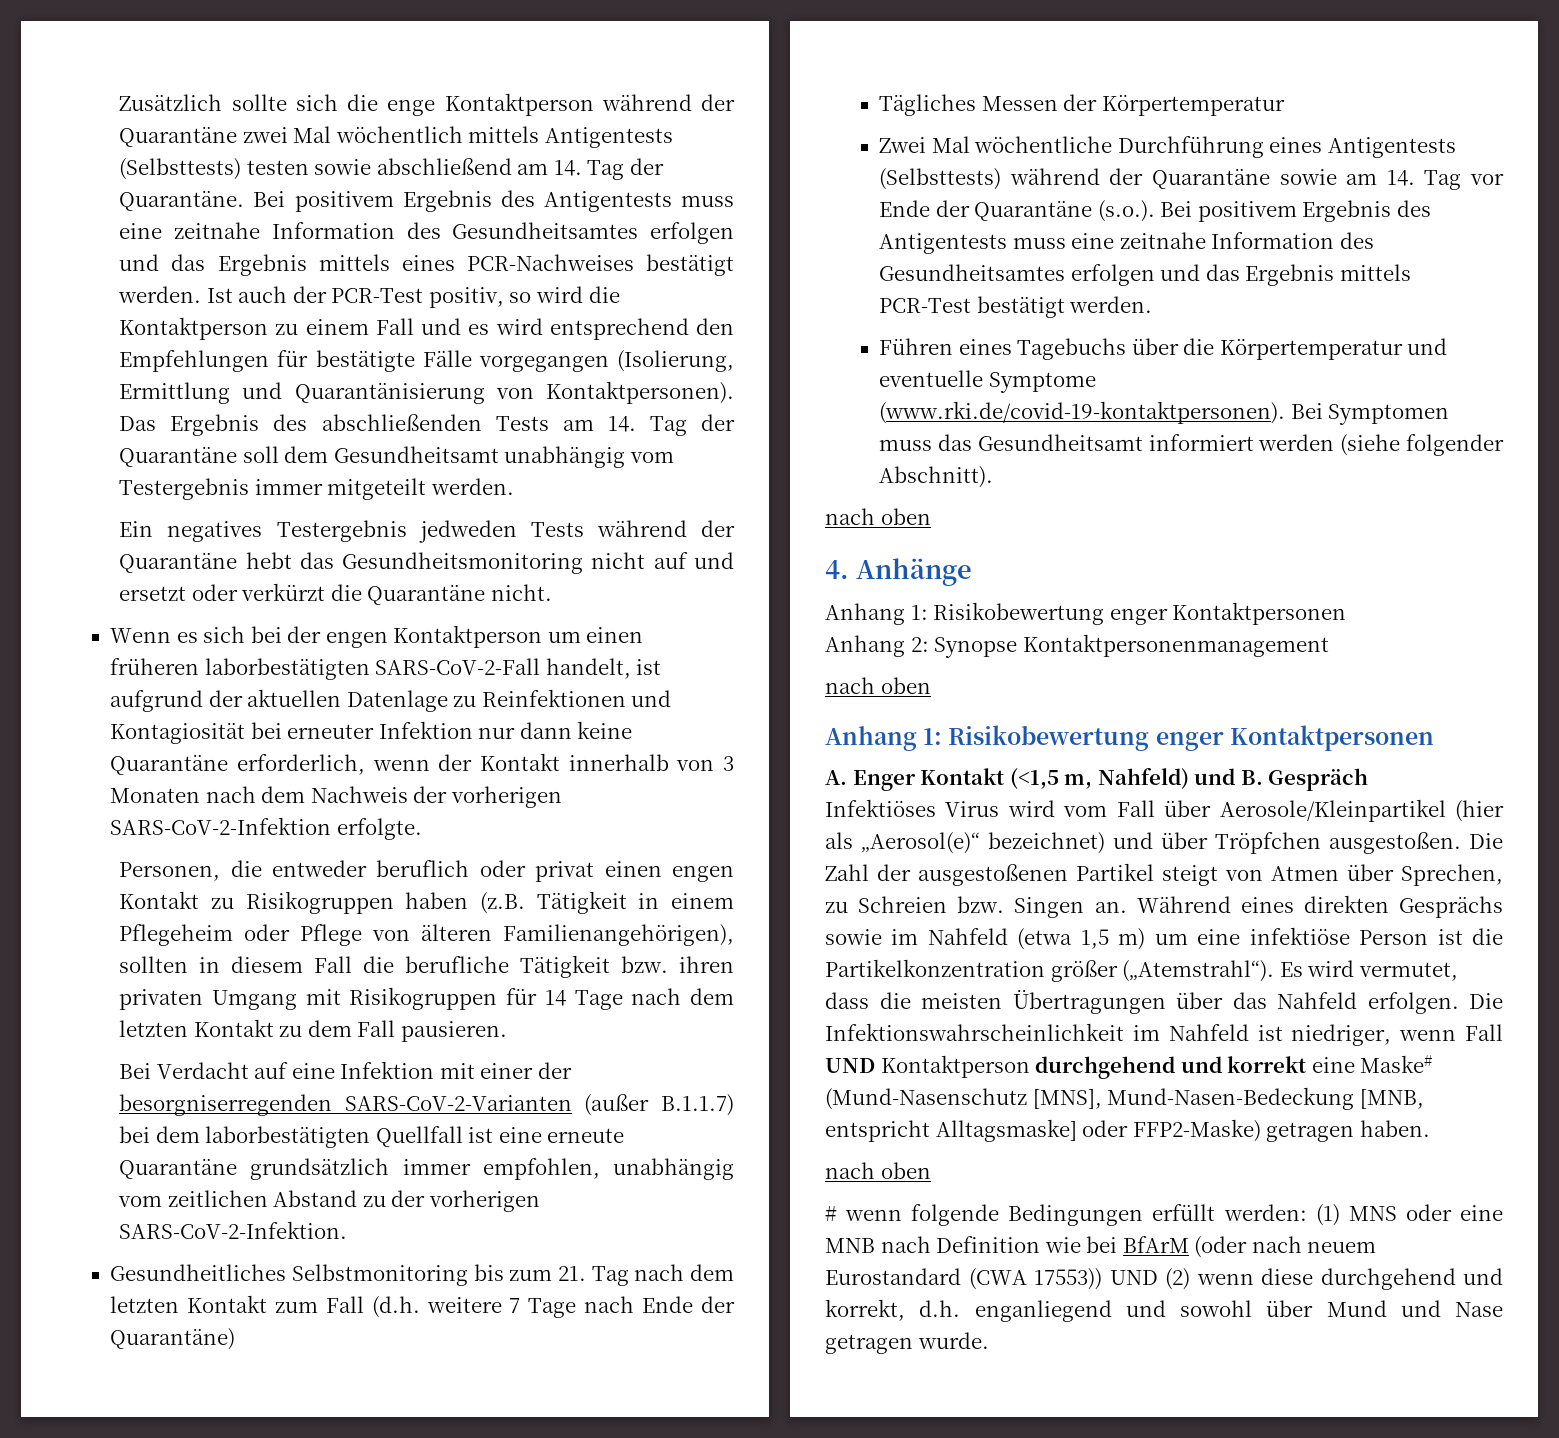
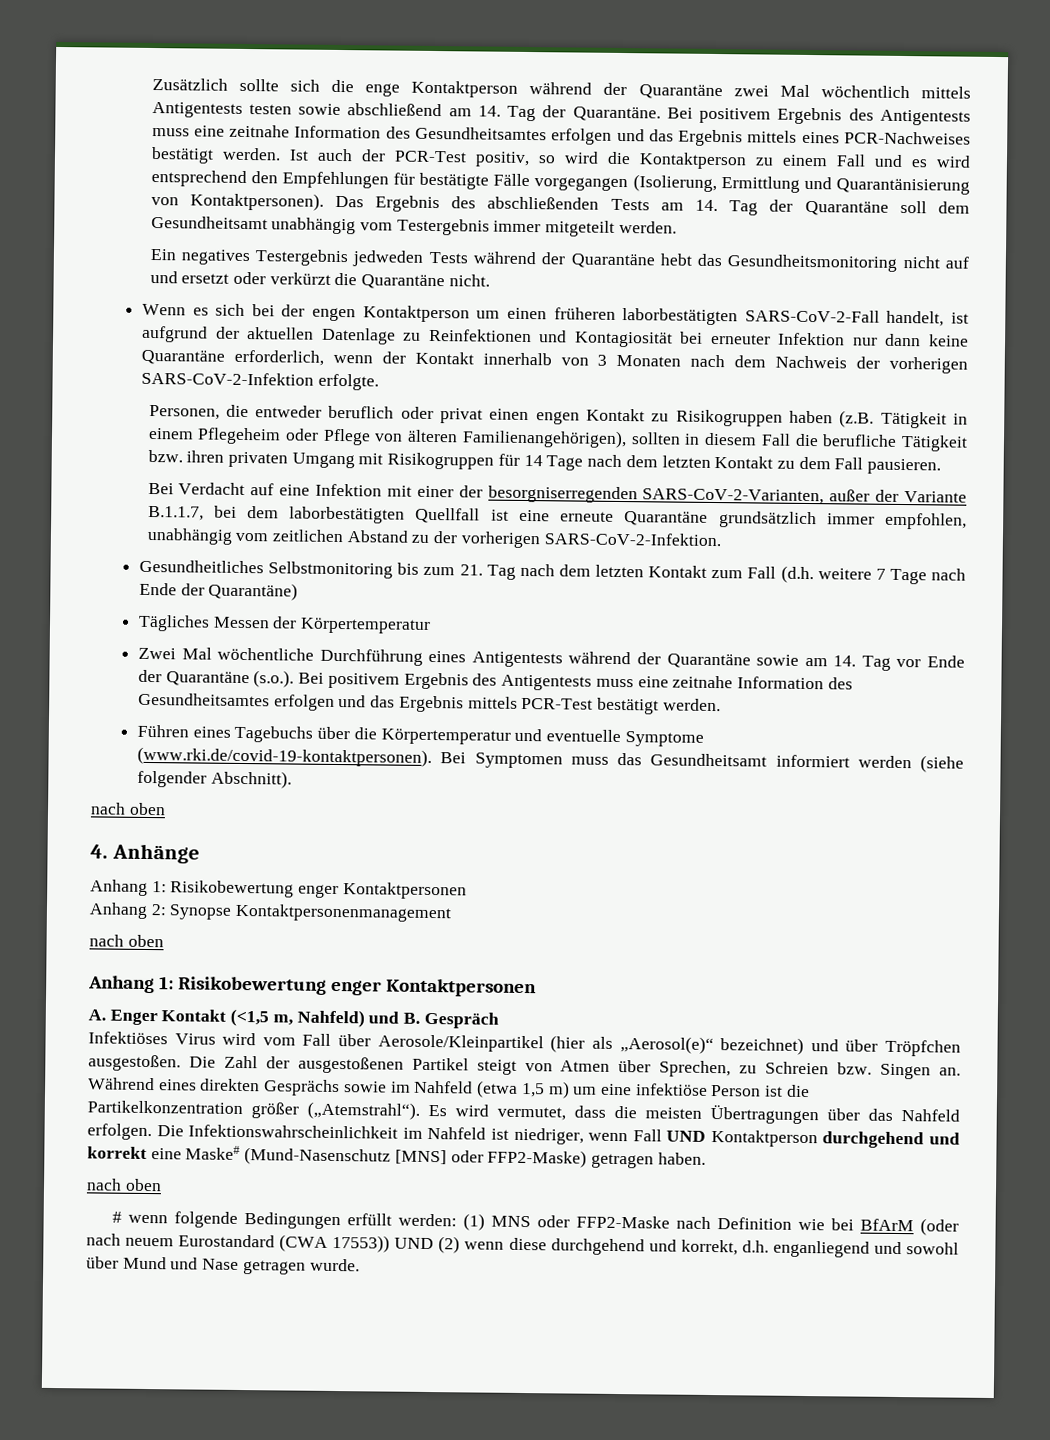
- Zusätzlich sollte sich die enge Kontaktperson während der Quarantäne zwei Mal wöchentlich mittels Antigentests (Selbsttests) testen sowie abschließend am 14. Tag der Quarantäne.
+ Zusätzlich sollte sich die enge Kontaktperson während der Quarantäne zwei Mal wöchentlich mittels Antigentests testen sowie abschließend am 14. Tag der Quarantäne.
- Bei Verdacht auf eine Infektion mit einer der besorgniserregenden SARS-CoV-2-Varianten (außer B.1.1.7) bei dem laborbestätigten Quellfall ist eine erneute Quarantäne grundsätzlich immer empfohlen, unabhängig vom zeitlichen Abstand zu der vorherigen SARS-CoV-2-Infektion.
+ Bei Verdacht auf eine Infektion mit einer der besorgniserregenden SARS-CoV-2-Varianten, außer der Variante B.1.1.7, bei dem laborbestätigten Quellfall ist eine erneute Quarantäne grundsätzlich immer empfohlen, unabhängig vom zeitlichen Abstand zu der vorherigen SARS-CoV-2-Infektion.
- Zwei Mal wöchentliche Durchführung eines Antigentests (Selbsttests) während der Quarantäne sowie am 14. Tag vor Ende der Quarantäne (s.o.). Bei positivem Ergebnis des Antigentests muss eine zeitnahe Information des Gesundheitsamtes erfolgen und das Ergebnis mittels PCR-Test bestätigt werden.
+ Zwei Mal wöchentliche Durchführung eines Antigentests während der Quarantäne sowie am 14. Tag vor Ende der Quarantäne (s.o.). Bei positivem Ergebnis des Antigentests muss eine zeitnahe Information des Gesundheitsamtes erfolgen und das Ergebnis mittels PCR-Test bestätigt werden.
- Die Infektionswahrscheinlichkeit im Nahfeld ist niedriger, wenn Fall UND Kontaktperson durchgehend und korrekt eine Maske# (Mund-Nasenschutz [MNS], Mund-Nasen-Bedeckung [MNB, entspricht Alltagsmaske] oder FFP2-Maske) getragen haben.
+ Die Infektionswahrscheinlichkeit im Nahfeld ist niedriger, wenn Fall UND Kontaktperson durchgehend und korrekt eine Maske# (Mund-Nasenschutz [MNS] oder FFP2-Maske) getragen haben.
- # wenn folgende Bedingungen erfüllt werden: (1) MNS oder eine MNB nach Definition wie bei BfArM (oder nach neuem Eurostandard (CWA 17553)) UND (2) wenn diese durchgehend und korrekt, d.h. enganliegend und sowohl über Mund und Nase getragen wurde.
+ # wenn folgende Bedingungen erfüllt werden: (1) MNS oder FFP2-Maske nach Definition wie bei BfArM (oder nach neuem Eurostandard (CWA 17553)) UND (2) wenn diese durchgehend und korrekt, d.h. enganliegend und sowohl über Mund und Nase getragen wurde.

